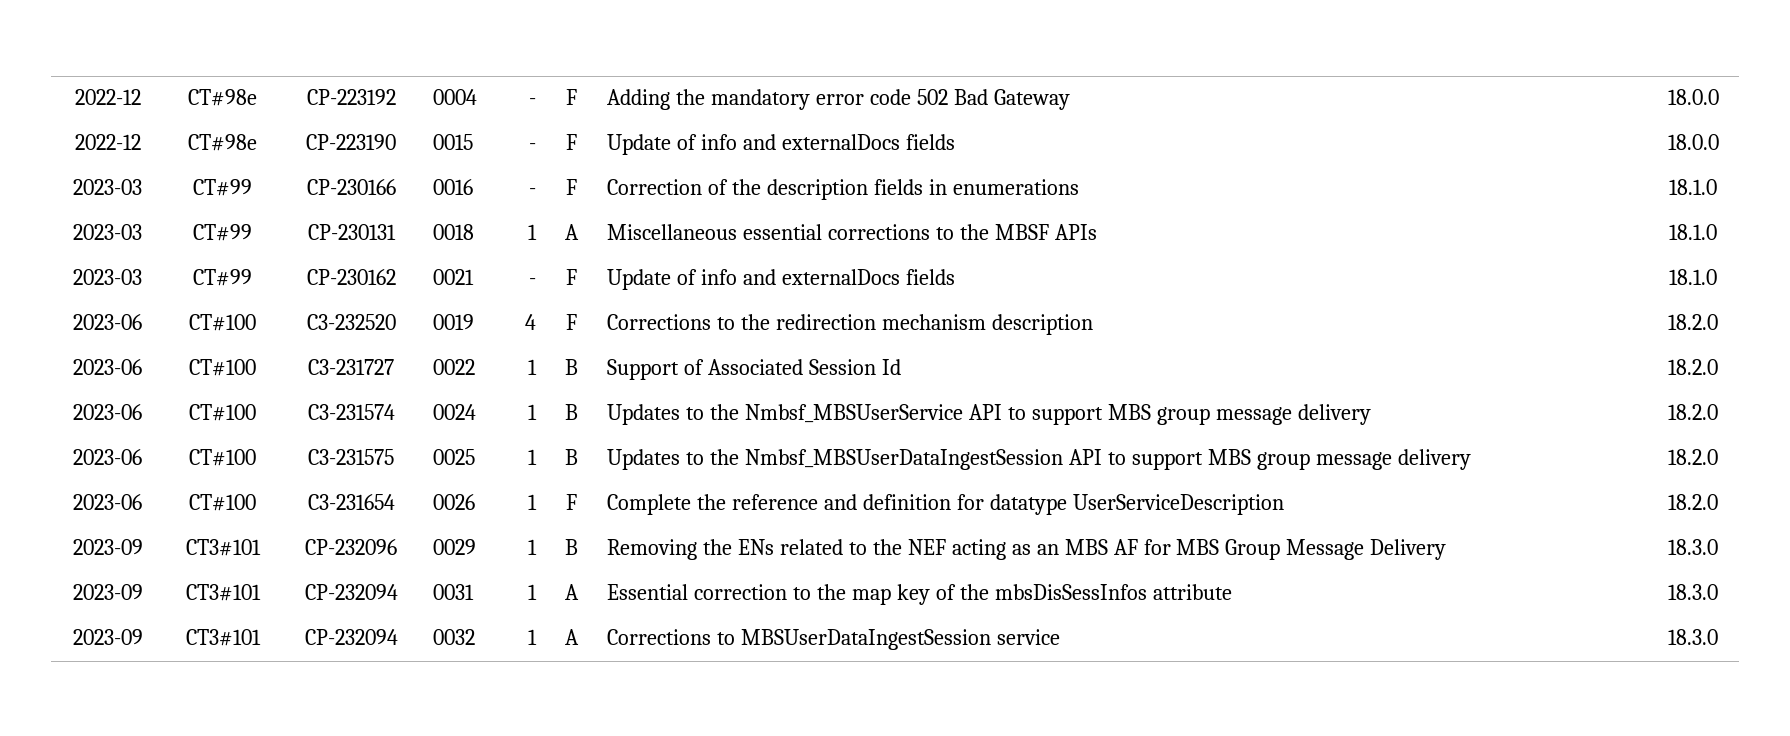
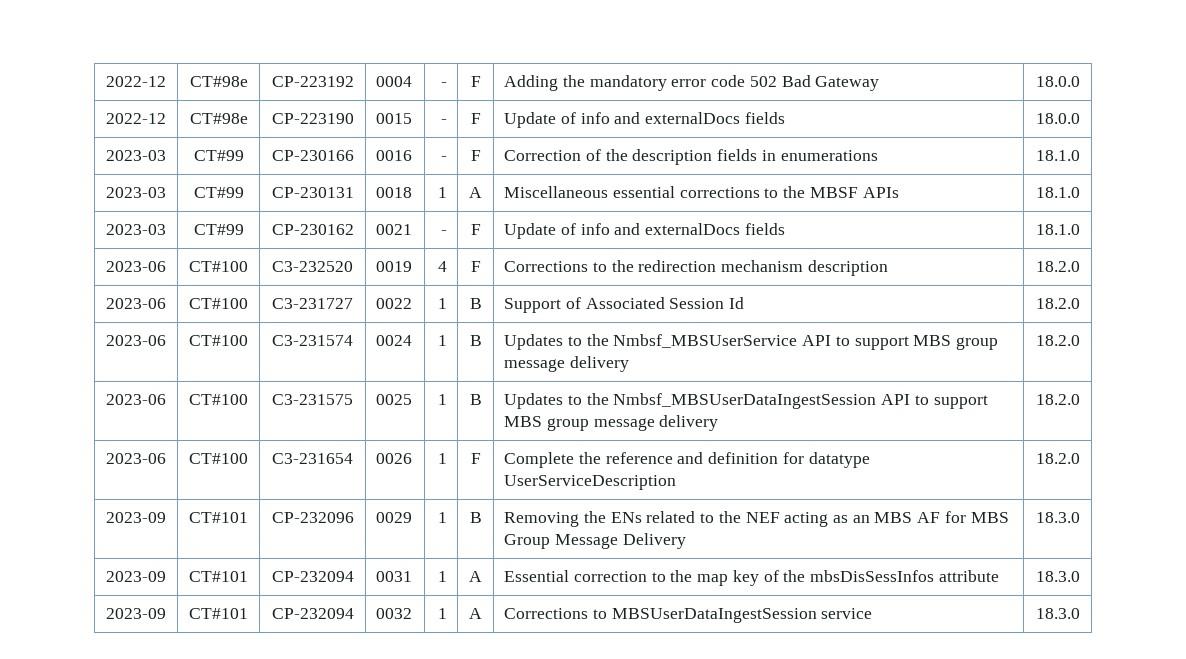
- 2023-09 | CT3#101 | CP-232096 | 0029 | 1 | B | Removing the ENs related to the NEF acting as an MBS AF for MBS Group Message Delivery | 18.3.0
+ 2023-09 | CT#101 | CP-232096 | 0029 | 1 | B | Removing the ENs related to the NEF acting as an MBS AF for MBS Group Message Delivery | 18.3.0
- 2023-09 | CT3#101 | CP-232094 | 0031 | 1 | A | Essential correction to the map key of the mbsDisSessInfos attribute | 18.3.0
+ 2023-09 | CT#101 | CP-232094 | 0031 | 1 | A | Essential correction to the map key of the mbsDisSessInfos attribute | 18.3.0
- 2023-09 | CT3#101 | CP-232094 | 0032 | 1 | A | Corrections to MBSUserDataIngestSession service | 18.3.0
+ 2023-09 | CT#101 | CP-232094 | 0032 | 1 | A | Corrections to MBSUserDataIngestSession service | 18.3.0

